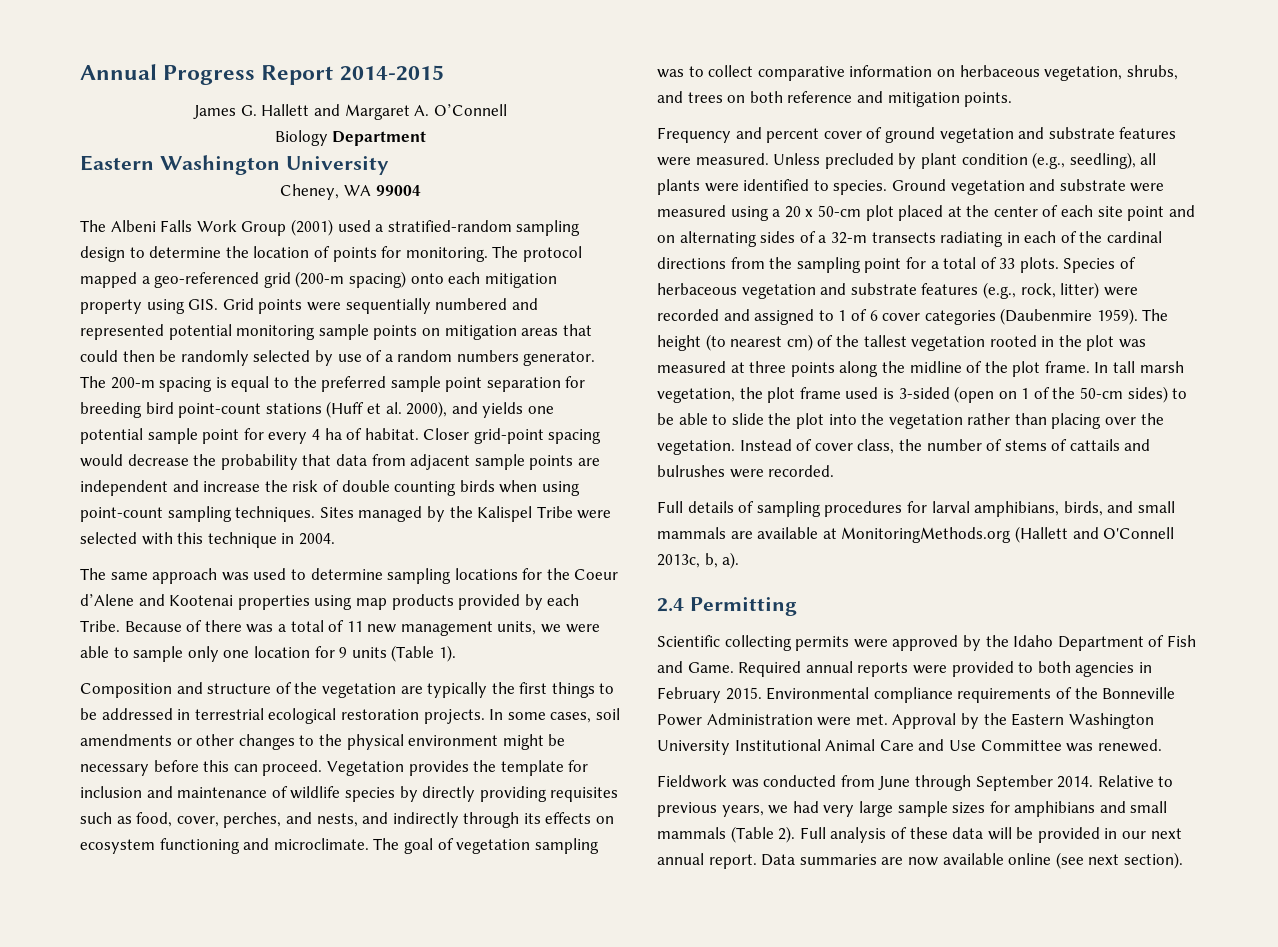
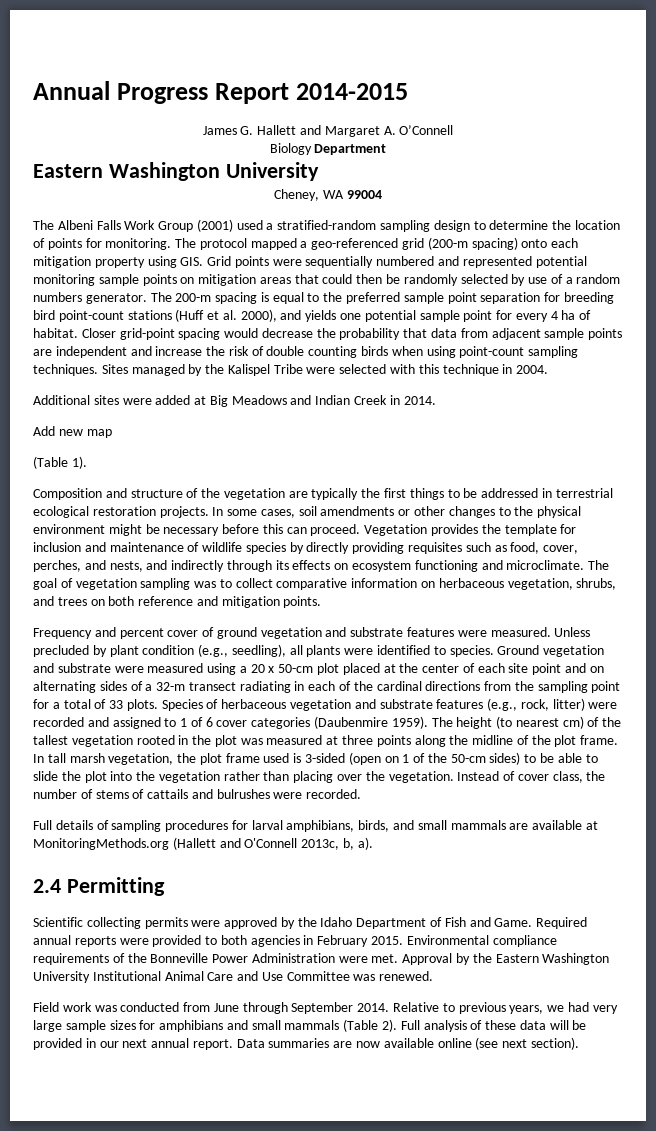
- The same approach was used to determine sampling locations for the Coeur d’Alene and Kootenai properties using map products provided by each Tribe. Because of there was a total of 11 new management units, we were able to sample only one location for 9 units (Table 1).
+ Additional sites were added at Big Meadows and Indian Creek in 2014.
+ Add new map
+ (Table 1).
- Ground vegetation and substrate were measured using a 20 x 50-cm plot placed at the center of each site point and on alternating sides of a 32-m transects radiating in each of the cardinal directions from the sampling point for a total of 33 plots.
+ Ground vegetation and substrate were measured using a 20 x 50-cm plot placed at the center of each site point and on alternating sides of a 32-m transect radiating in each of the cardinal directions from the sampling point for a total of 33 plots.
- Fieldwork was conducted from June through September 2014.
+ Field work was conducted from June through September 2014.

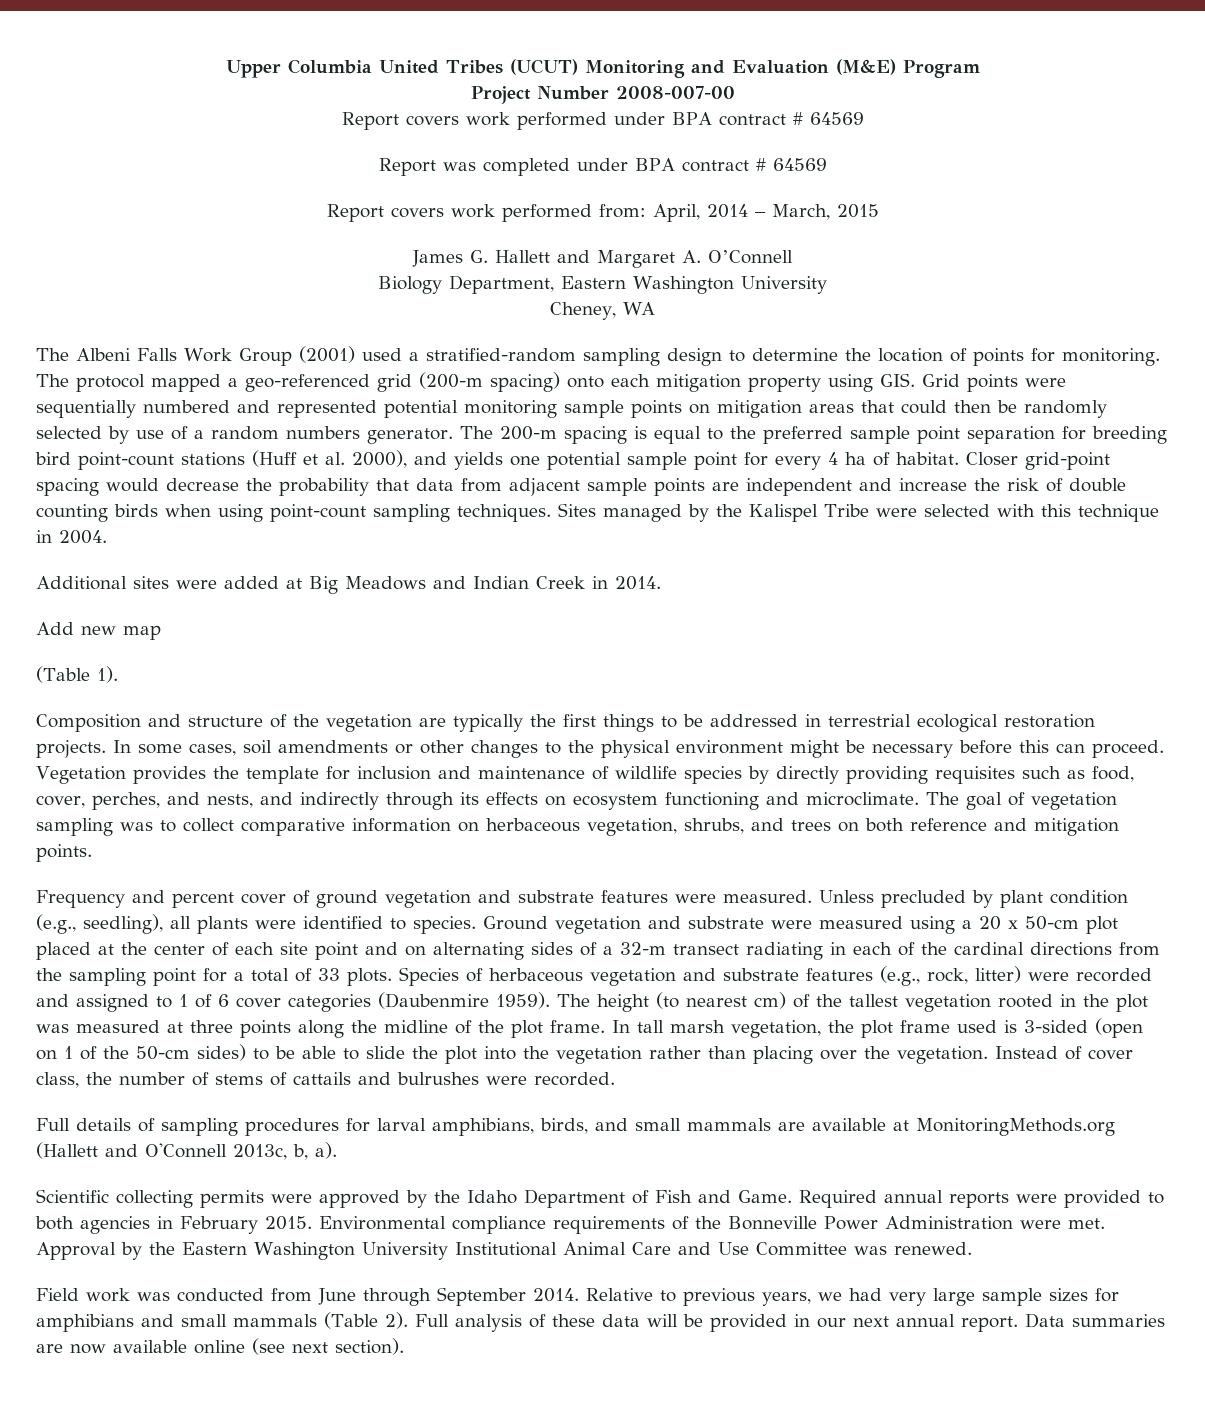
- Annual Progress Report 2014-2015
+ Upper Columbia United Tribes (UCUT) Monitoring and Evaluation (M&E) Program
+ Project Number 2008-007-00
+ Report covers work performed under BPA contract # 64569
+ Report was completed under BPA contract # 64569
+ Report covers work performed from: April, 2014 – March, 2015
- Biology Department
- Eastern Washington University
+ Biology Department, Eastern Washington University
- Cheney, WA 99004
+ Cheney, WA
- 2.4 Permitting

